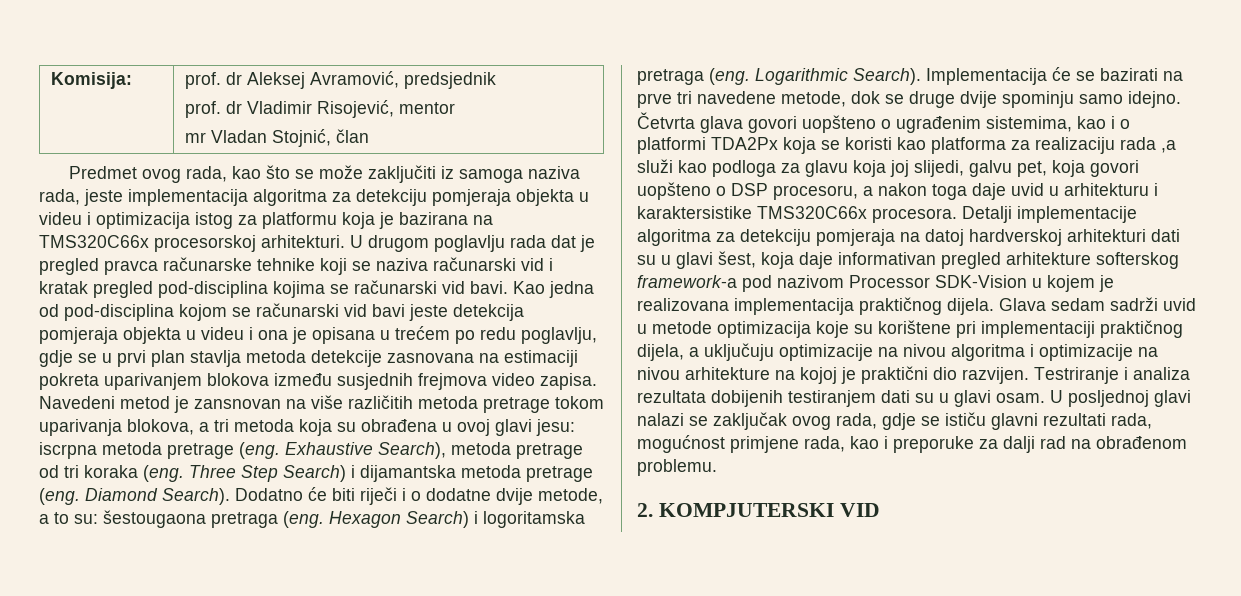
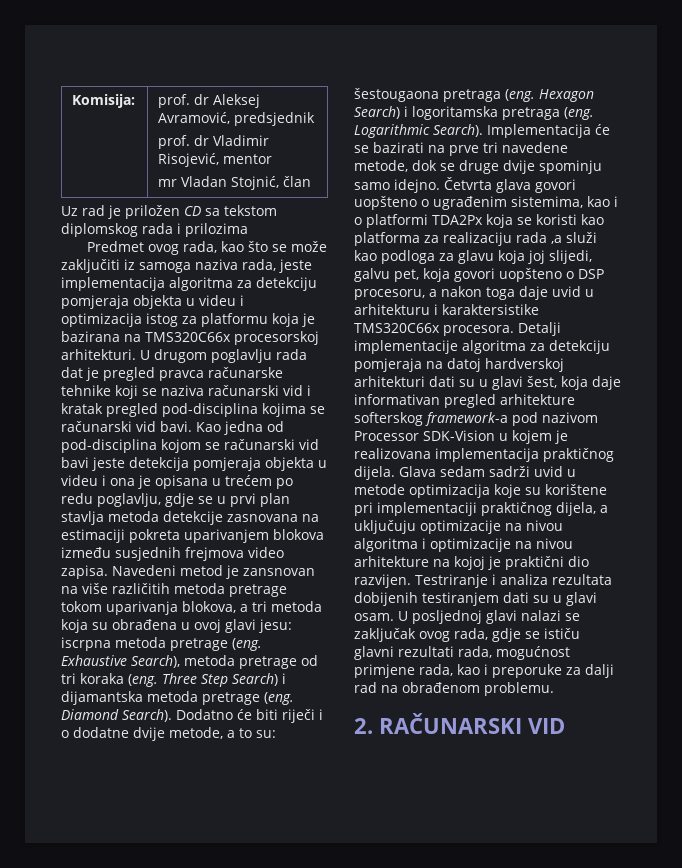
+ Uz rad je priložen CD sa tekstom diplomskog rada i prilozima
- 2. KOMPJUTERSKI VID
+ 2. RAČUNARSKI VID

